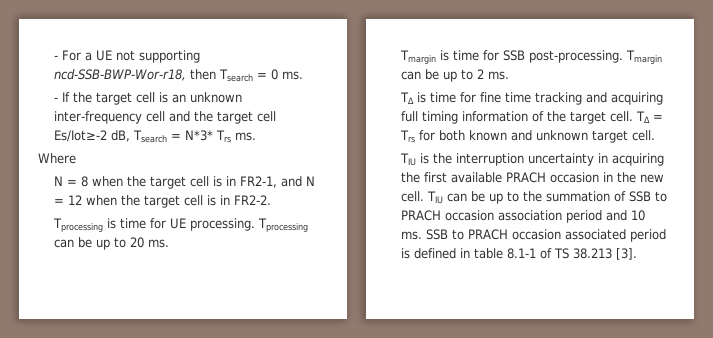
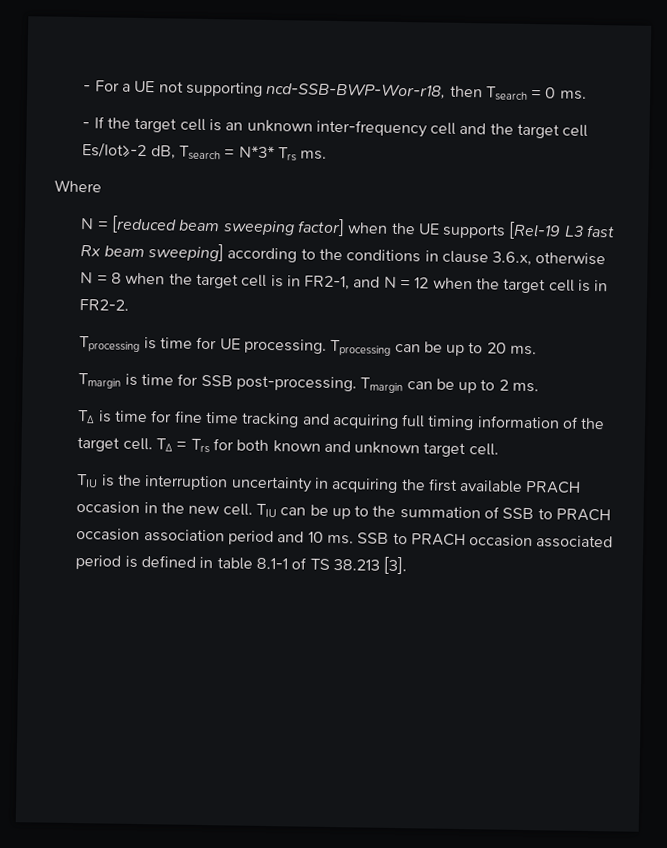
- N = 8 when the target cell is in FR2-1, and N = 12 when the target cell is in FR2-2.
+ N = [reduced beam sweeping factor] when the UE supports [Rel-19 L3 fast Rx beam sweeping] according to the conditions in clause 3.6.x, otherwise N = 8 when the target cell is in FR2-1, and N = 12 when the target cell is in FR2-2.

